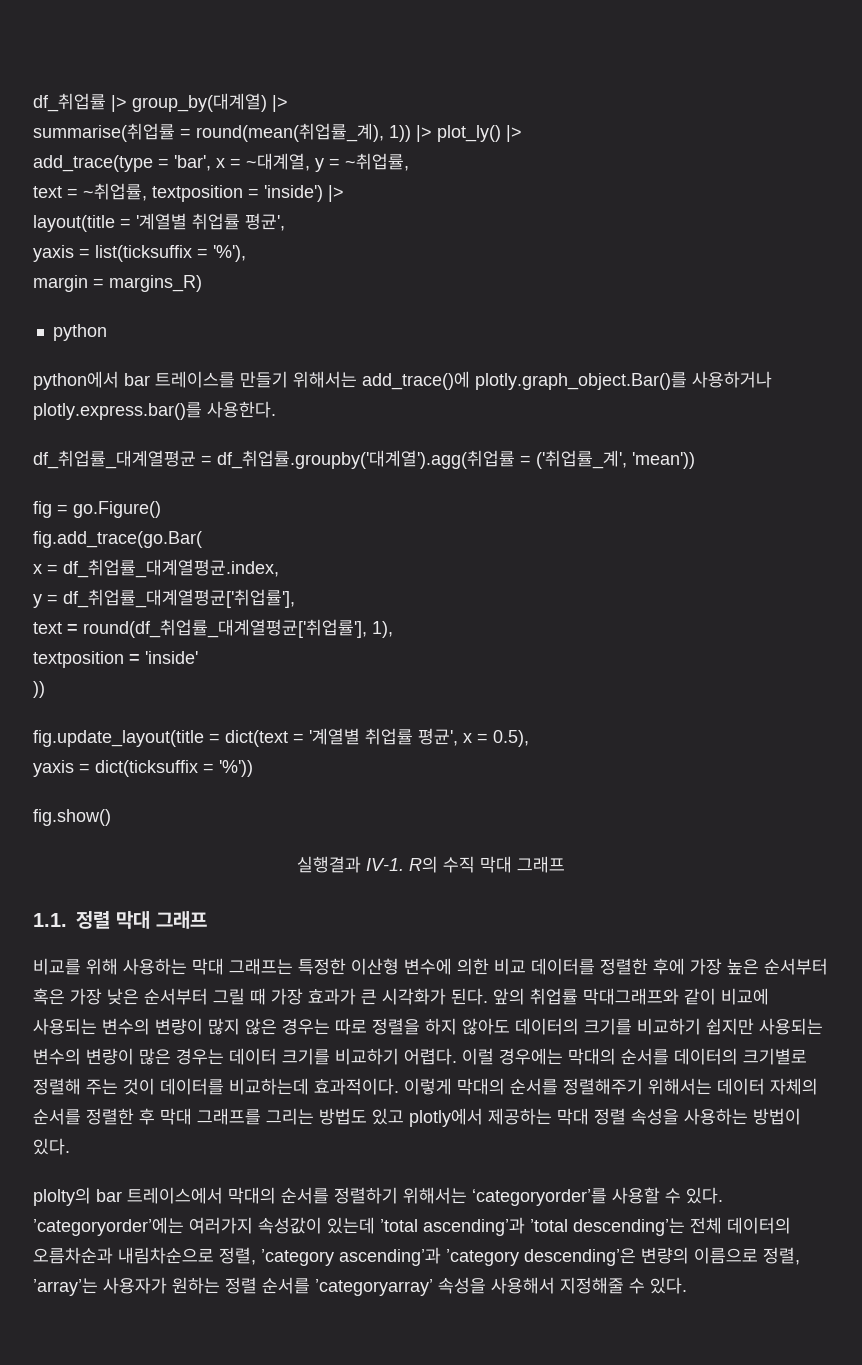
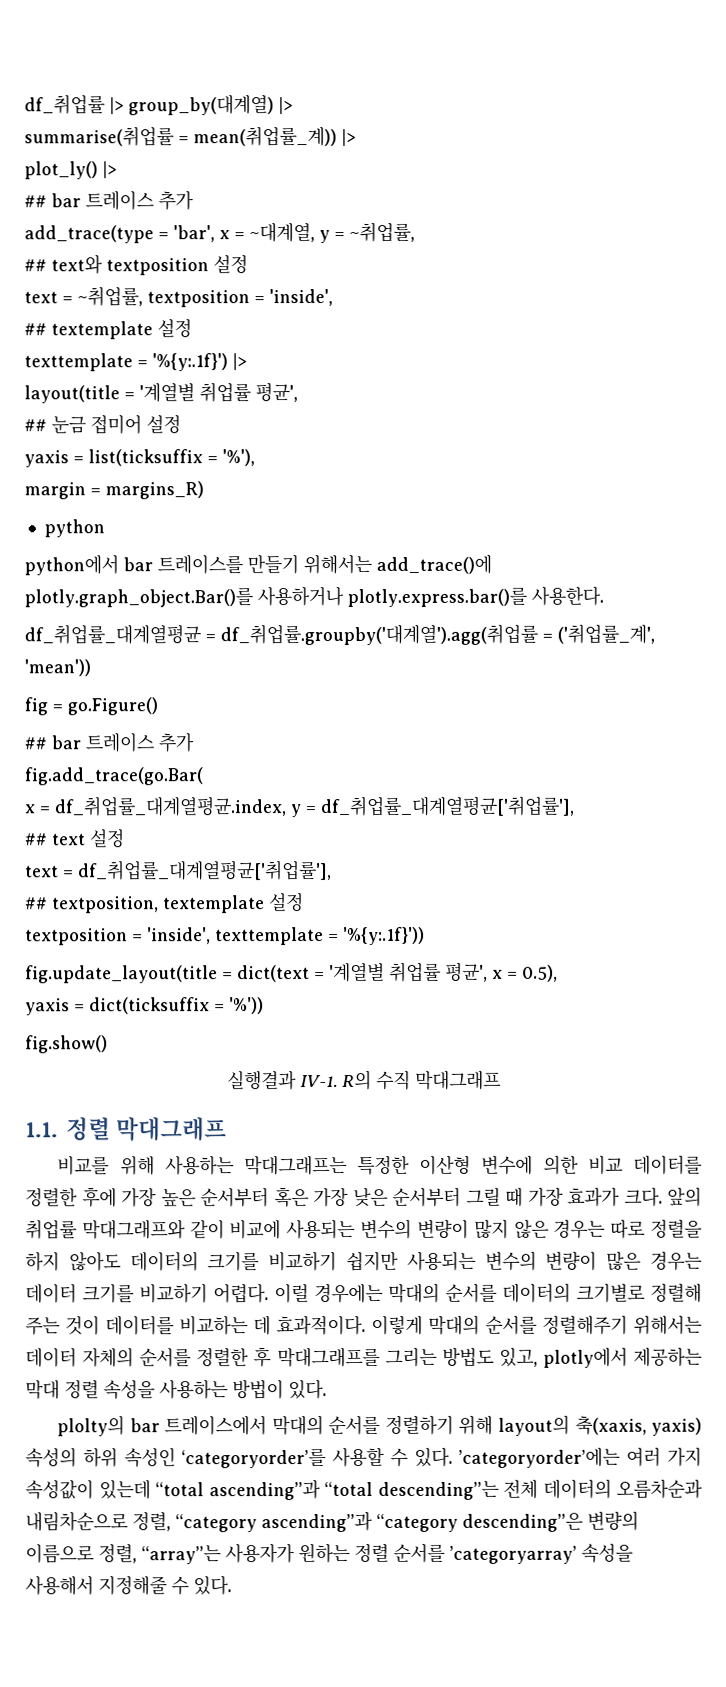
- summarise(취업률 = round(mean(취업률_계), 1)) |> plot_ly() |>
+ summarise(취업률 = mean(취업률_계)) |>
+ plot_ly() |>
+ ## bar 트레이스 추가
+ ## text와 textposition 설정
- text = ~취업률, textposition = 'inside') |>
+ text = ~취업률, textposition = 'inside',
+ ## textemplate 설정
+ texttemplate = '%{y:.1f}') |>
+ ## 눈금 접미어 설정
  fig = go.Figure()
+ ## bar 트레이스 추가
- x = df_취업률_대계열평균.index,
- y = df_취업률_대계열평균['취업률'],
+ x = df_취업률_대계열평균.index, y = df_취업률_대계열평균['취업률'],
- text = round(df_취업률_대계열평균['취업률'], 1),
- textposition = 'inside'
- ))
+ ## text 설정
+ text = df_취업률_대계열평균['취업률'],
+ ## textposition, textemplate 설정
+ textposition = 'inside', texttemplate = '%{y:.1f}'))
- R의 수직 막대 그래프
+ R의 수직 막대그래프
- 1.1. 정렬 막대 그래프
+ 1.1. 정렬 막대그래프
- 비교를 위해 사용하는 막대 그래프는 특정한 이산형 변수에 의한 비교 데이터를 정렬한 후에 가장 높은 순서부터 혹은 가장 낮은 순서부터 그릴 때 가장 효과가 큰 시각화가 된다.
+ 비교를 위해 사용하는 막대그래프는 특정한 이산형 변수에 의한 비교 데이터를 정렬한 후에 가장 높은 순서부터 혹은 가장 낮은 순서부터 그릴 때 가장 효과가 크다.
- 이럴 경우에는 막대의 순서를 데이터의 크기별로 정렬해 주는 것이 데이터를 비교하는데 효과적이다.
+ 이럴 경우에는 막대의 순서를 데이터의 크기별로 정렬해 주는 것이 데이터를 비교하는 데 효과적이다.
- 이렇게 막대의 순서를 정렬해주기 위해서는 데이터 자체의 순서를 정렬한 후 막대 그래프를 그리는 방법도 있고 plotly에서 제공하는 막대 정렬 속성을 사용하는 방법이 있다.
+ 이렇게 막대의 순서를 정렬해주기 위해서는 데이터 자체의 순서를 정렬한 후 막대그래프를 그리는 방법도 있고, plotly에서 제공하는 막대 정렬 속성을 사용하는 방법이 있다.
- plolty의 bar 트레이스에서 막대의 순서를 정렬하기 위해서는 ‘categoryorder’를 사용할 수 있다. ’categoryorder’에는 여러가지 속성값이 있는데 ’total ascending’과 ’total descending’는 전체 데이터의 오름차순과 내림차순으로 정렬, ’category ascending’과 ’category descending’은 변량의 이름으로 정렬, ’array’는 사용자가 원하는 정렬 순서를 ’categoryarray’ 속성을 사용해서 지정해줄 수 있다.
+ plolty의 bar 트레이스에서 막대의 순서를 정렬하기 위해 layout의 축(xaxis, yaxis) 속성의 하위 속성인 ‘categoryorder’를 사용할 수 있다. ’categoryorder’에는 여러 가지 속성값이 있는데 “total ascending”과 “total descending”는 전체 데이터의 오름차순과 내림차순으로 정렬, “category ascending”과 “category descending”은 변량의 이름으로 정렬, “array”는 사용자가 원하는 정렬 순서를 ’categoryarray’ 속성을 사용해서 지정해줄 수 있다.

